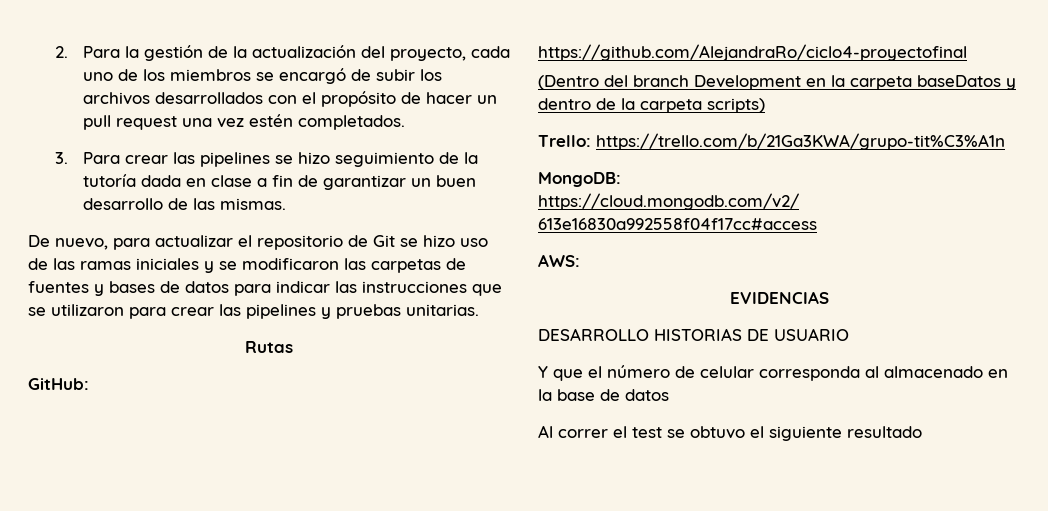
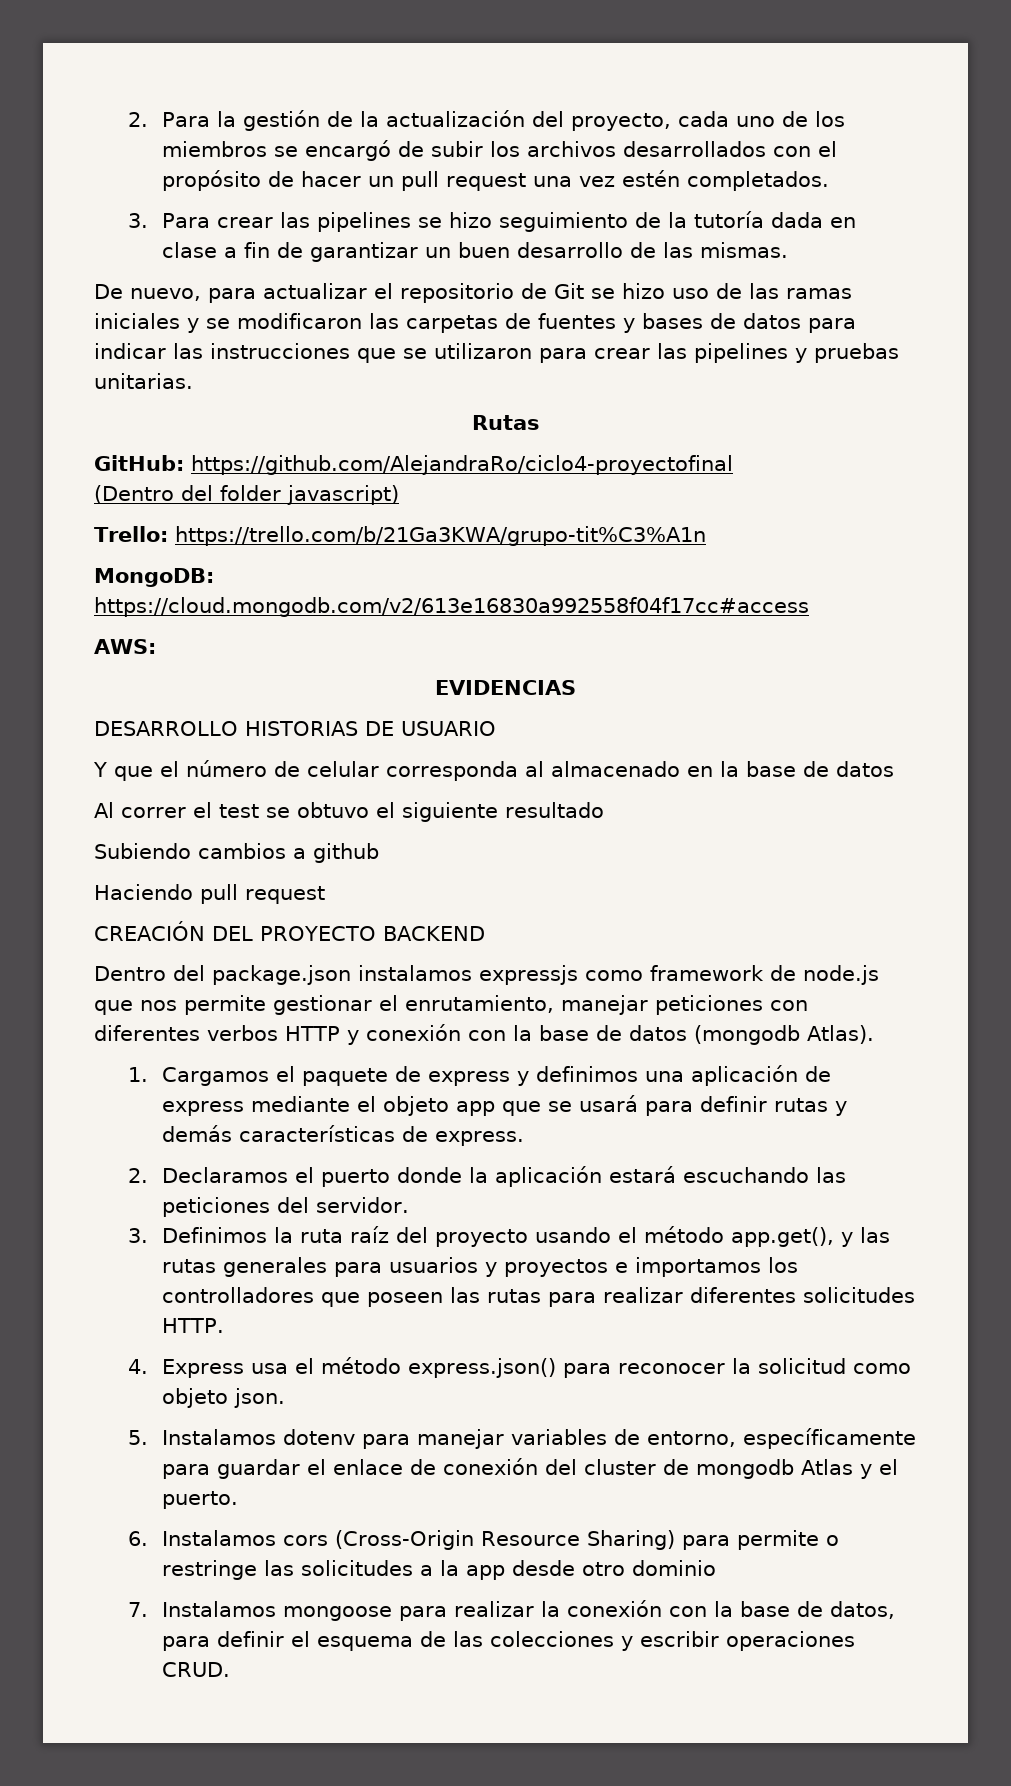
- (Dentro del branch Development en la carpeta baseDatos y dentro de la carpeta scripts)
+ (Dentro del folder javascript)
+ Subiendo cambios a github
+ Haciendo pull request
+ CREACIÓN DEL PROYECTO BACKEND
+ Dentro del package.json instalamos expressjs como framework de node.js que nos permite gestionar el enrutamiento, manejar peticiones con diferentes verbos HTTP y conexión con la base de datos (mongodb Atlas).
+ 1. Cargamos el paquete de express y definimos una aplicación de express mediante el objeto app que se usará para definir rutas y demás características de express.
+ 2. Declaramos el puerto donde la aplicación estará escuchando las peticiones del servidor.
+ 3. Definimos la ruta raíz del proyecto usando el método app.get(), y las rutas generales para usuarios y proyectos e importamos los controlladores que poseen las rutas para realizar diferentes solicitudes HTTP.
+ 4. Express usa el método express.json() para reconocer la solicitud como objeto json.
+ 5. Instalamos dotenv para manejar variables de entorno, específicamente para guardar el enlace de conexión del cluster de mongodb Atlas y el puerto.
+ 6. Instalamos cors (Cross-Origin Resource Sharing) para permite o restringe las solicitudes a la app desde otro dominio
+ 7. Instalamos mongoose para realizar la conexión con la base de datos, para definir el esquema de las colecciones y escribir operaciones CRUD.

